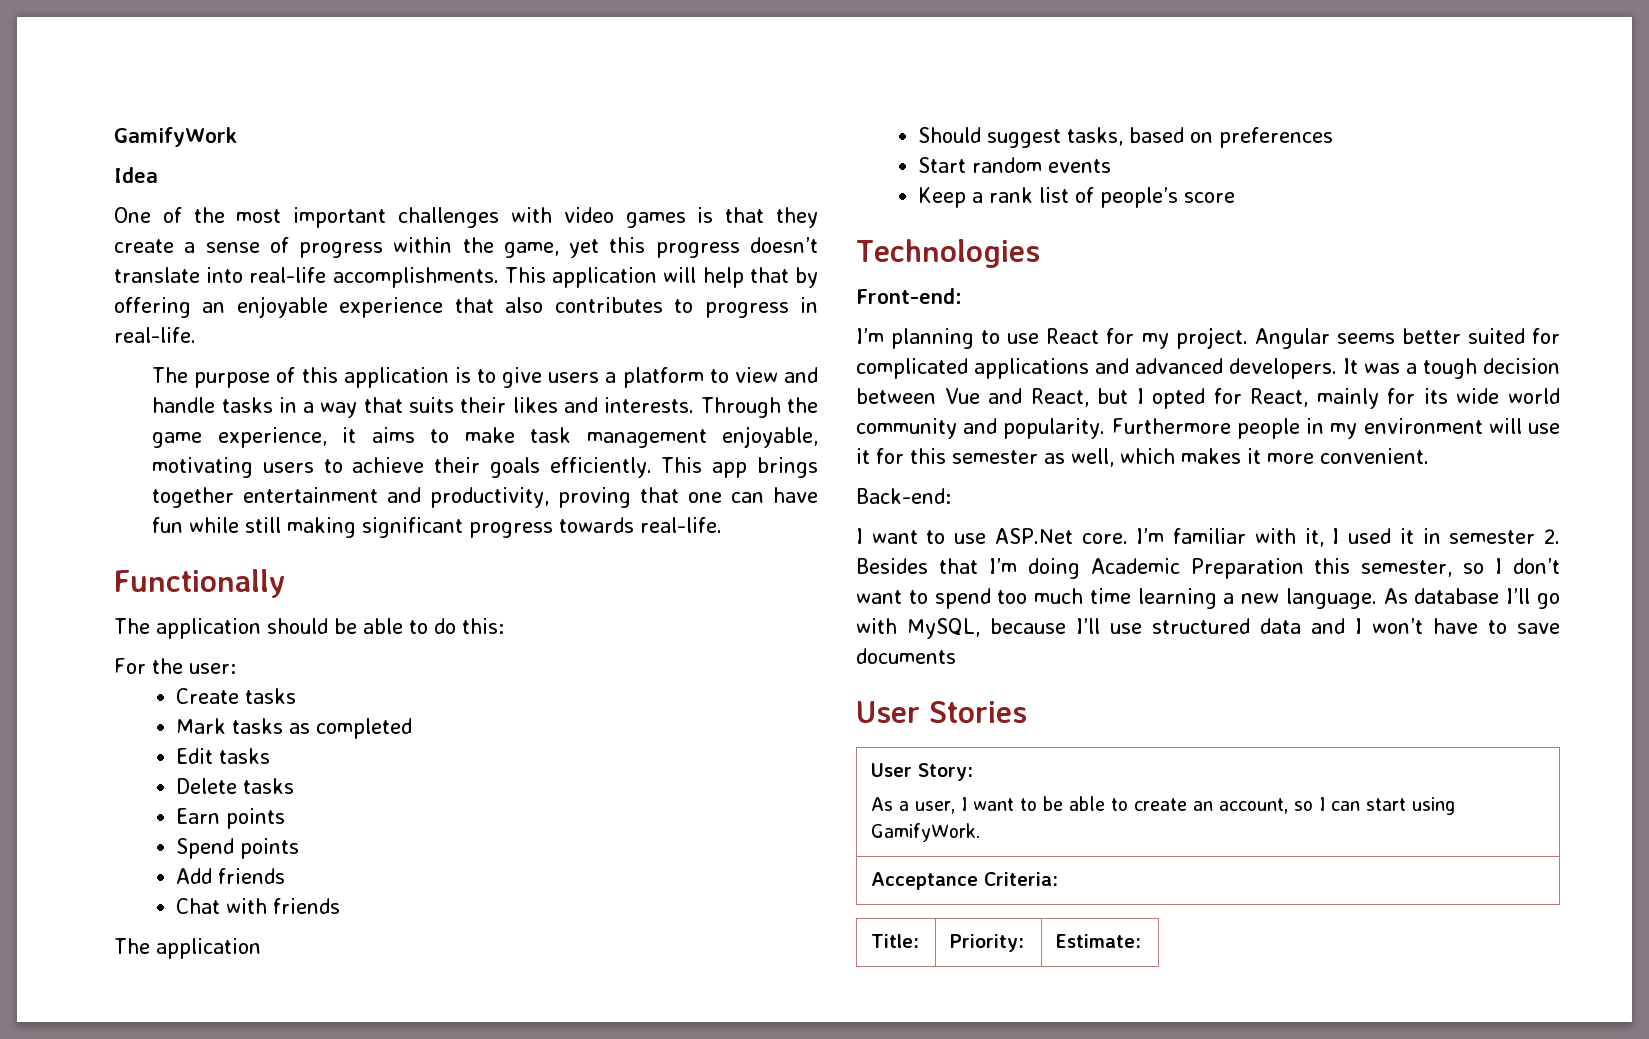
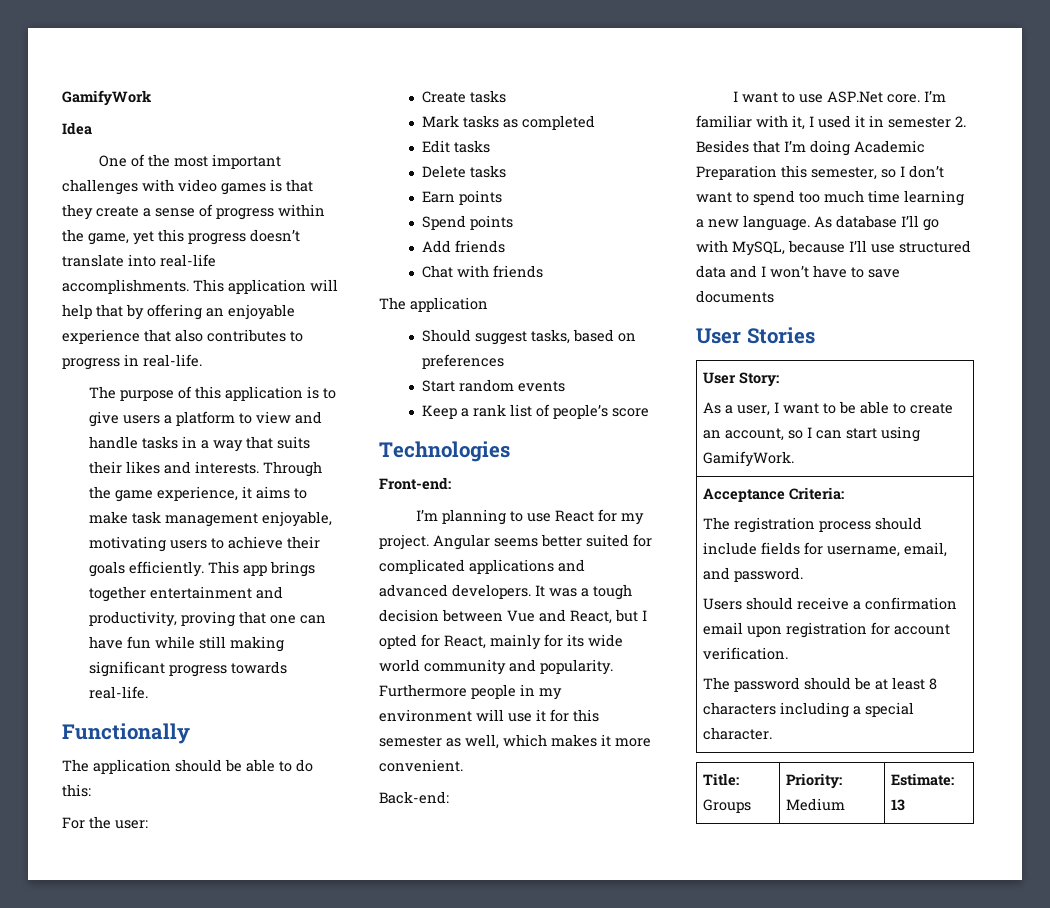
  Acceptance Criteria:
+ The registration process should include fields for username, email, and password.
+ Users should receive a confirmation email upon registration for account verification.
+ The password should be at least 8 characters including a special character.
- Title: | Priority: | Estimate:
+ Title: Groups | Priority: Medium | Estimate: 13

